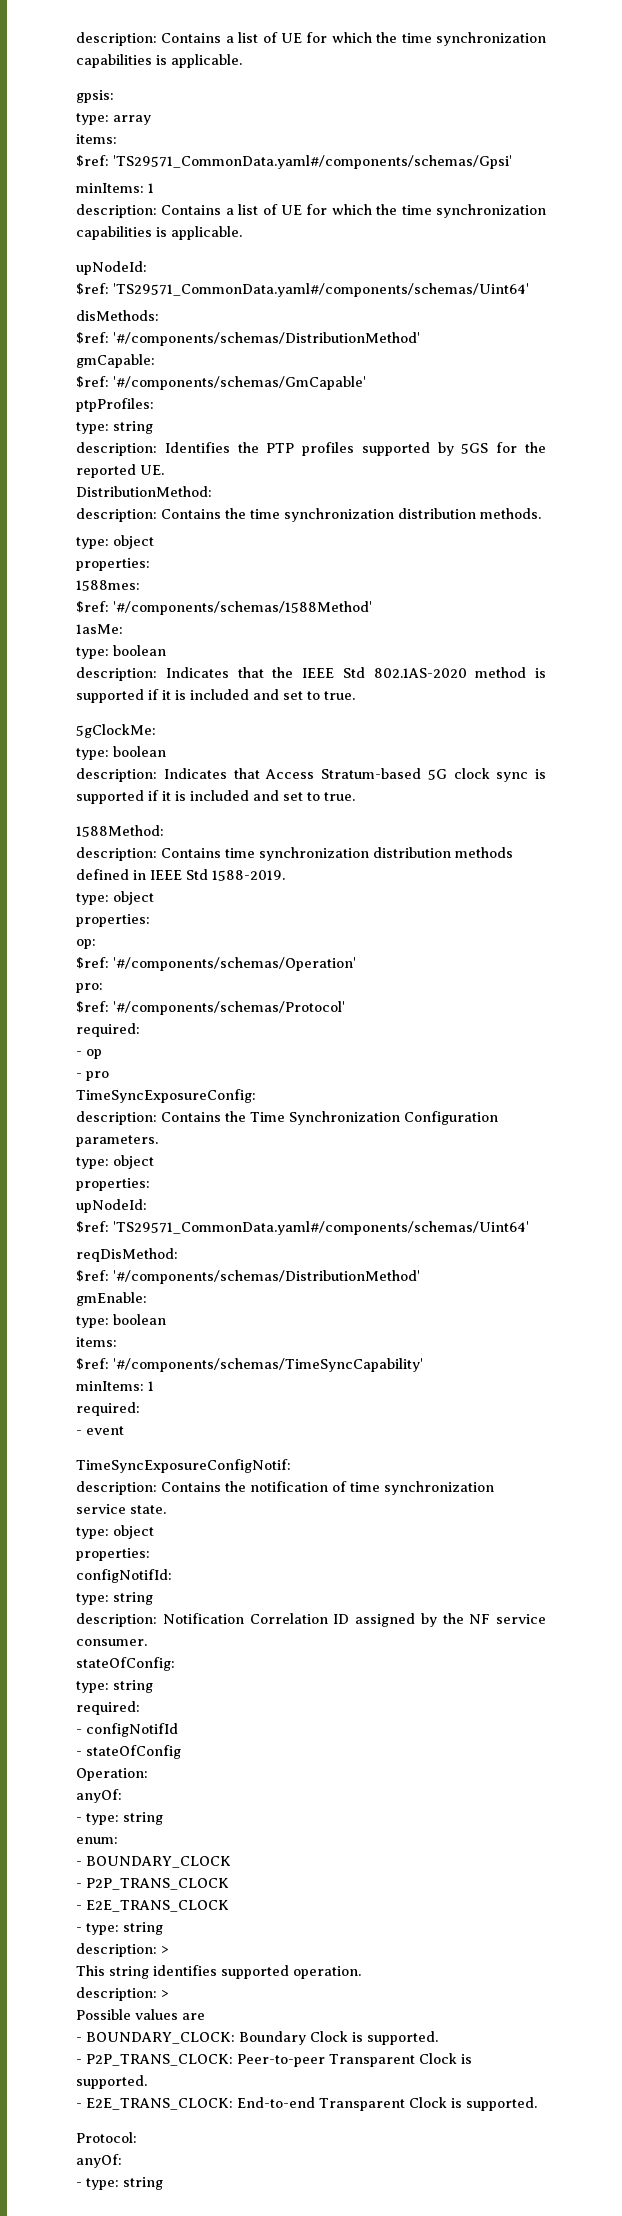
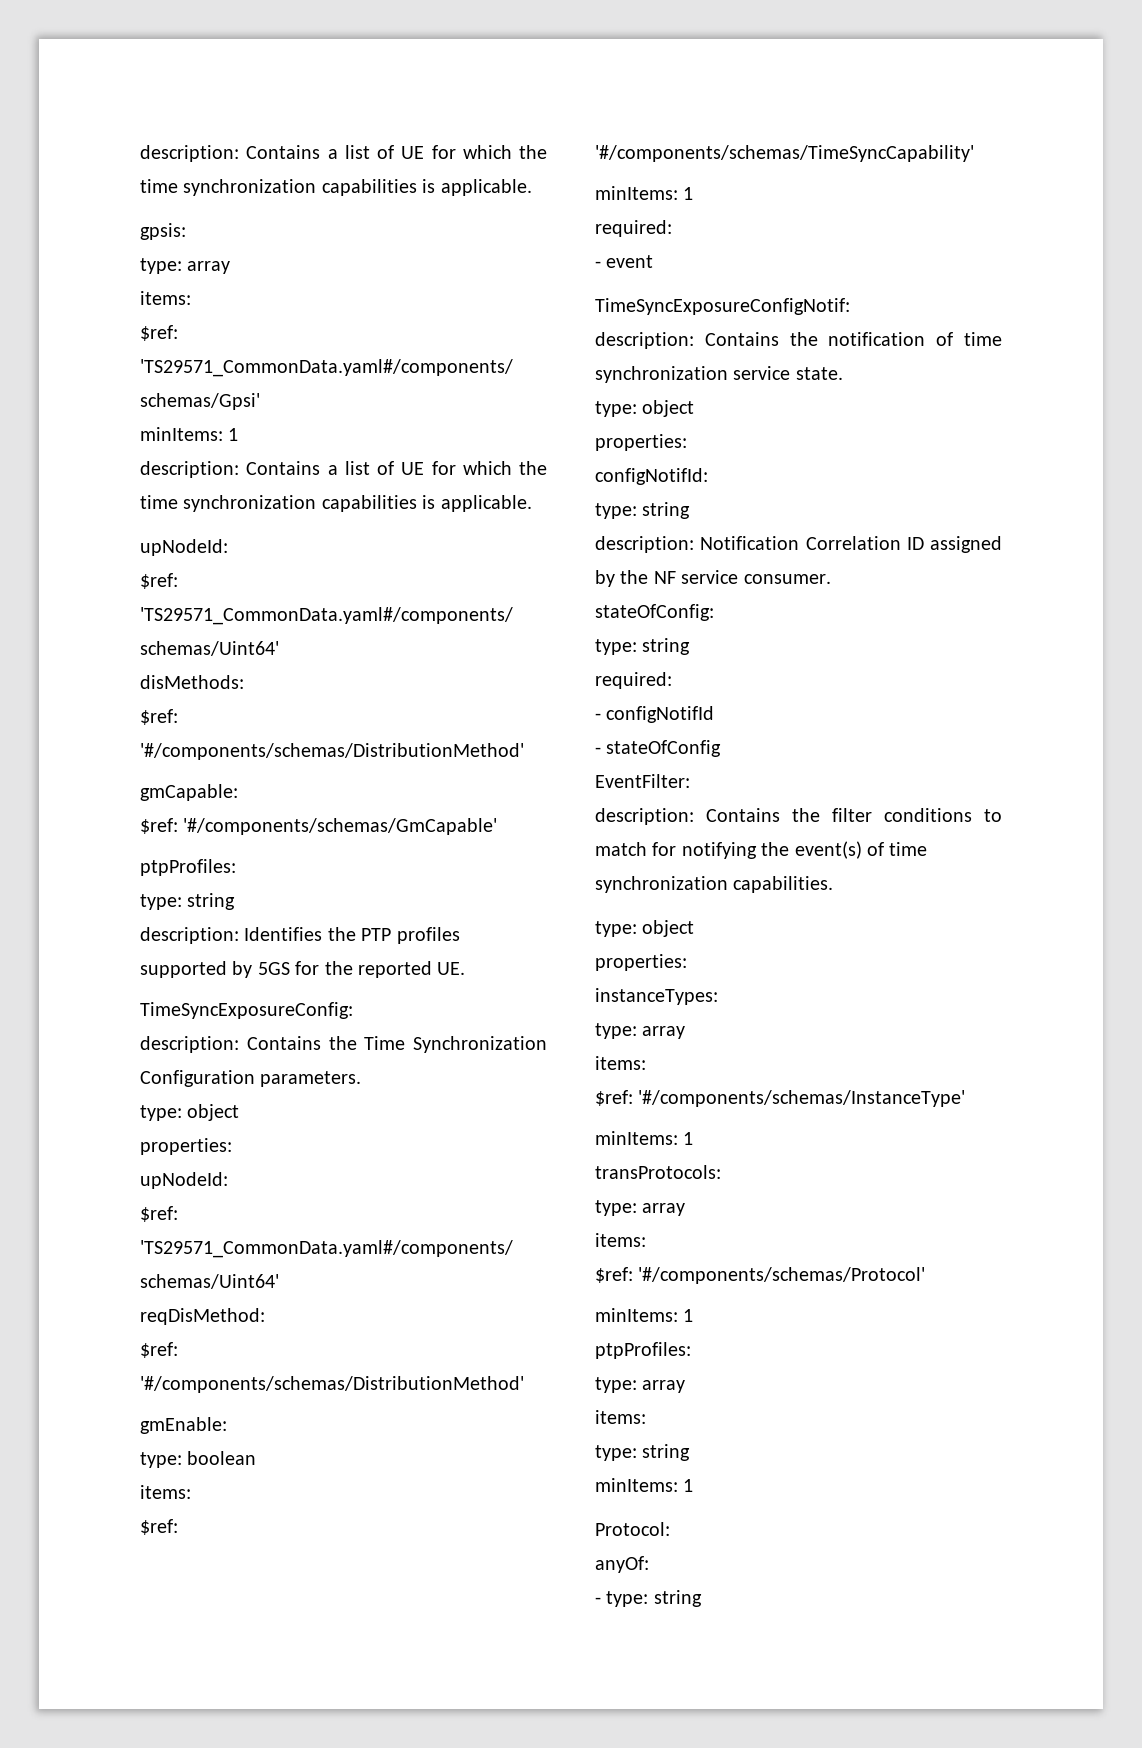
- DistributionMethod:
- description: Contains the time synchronization distribution methods.
- type: object
- properties:
- 1588mes:
- $ref: '#/components/schemas/1588Method'
- 1asMe:
- type: boolean
- description: Indicates that the IEEE Std 802.1AS-2020 method is supported if it is included and set to true.
- 5gClockMe:
- type: boolean
- description: Indicates that Access Stratum-based 5G clock sync is supported if it is included and set to true.
- 1588Method:
- description: Contains time synchronization distribution methods defined in IEEE Std 1588-2019.
- type: object
- properties:
- op:
- $ref: '#/components/schemas/Operation'
- pro:
- $ref: '#/components/schemas/Protocol'
- required:
- - op
- - pro
- Operation:
- anyOf:
- - type: string
- enum:
- - BOUNDARY_CLOCK
- - P2P_TRANS_CLOCK
- - E2E_TRANS_CLOCK
- - type: string
- description: >
- This string identifies supported operation.
- description: >
- Possible values are
- - BOUNDARY_CLOCK: Boundary Clock is supported.
- - P2P_TRANS_CLOCK: Peer-to-peer Transparent Clock is supported.
- - E2E_TRANS_CLOCK: End-to-end Transparent Clock is supported.
+ EventFilter:
+ description: Contains the filter conditions to match for notifying the event(s) of time synchronization capabilities.
+ type: object
+ properties:
+ instanceTypes:
+ type: array
+ items:
+ $ref: '#/components/schemas/InstanceType'
+ minItems: 1
+ transProtocols:
+ type: array
+ items:
+ $ref: '#/components/schemas/Protocol'
+ minItems: 1
+ ptpProfiles:
+ type: array
+ items:
+ type: string
+ minItems: 1

